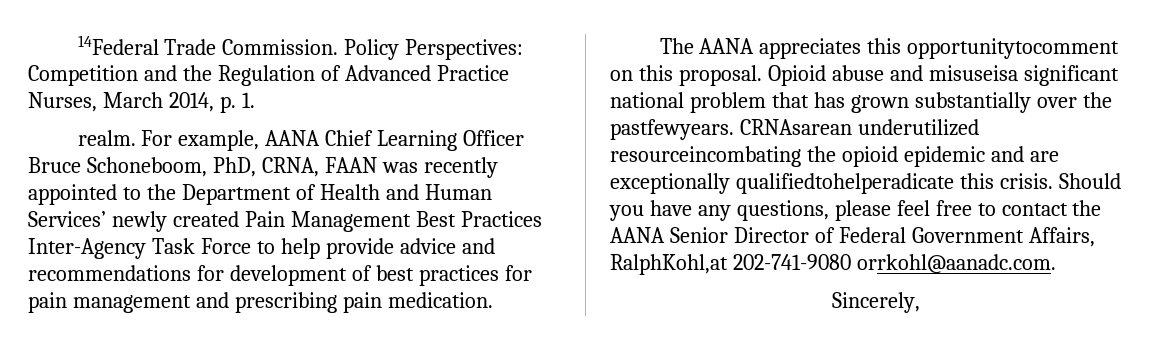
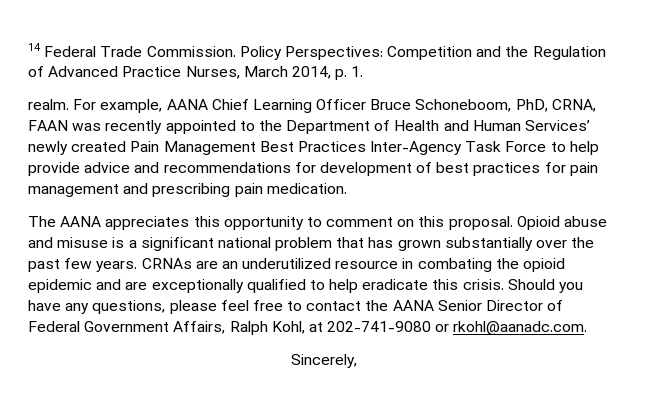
- 14Federal Trade Commission.
+ 14 Federal Trade Commission.
- The AANA appreciates this opportunitytocomment on this proposal.
+ The AANA appreciates this opportunity to comment on this proposal.
- Opioid abuse and misuseisa significant national problem that has grown substantially over the pastfewyears. CRNAsarean underutilized resourceincombating the opioid epidemic and are exceptionally qualifiedtohelperadicate this crisis.
+ Opioid abuse and misuse is a significant national problem that has grown substantially over the past few years. CRNAs are an underutilized resource in combating the opioid epidemic and are exceptionally qualified to help eradicate this crisis.
- Should you have any questions, please feel free to contact the AANA Senior Director of Federal Government Affairs, RalphKohl,at 202-741-9080 orrkohl@aanadc.com.
+ Should you have any questions, please feel free to contact the AANA Senior Director of Federal Government Affairs, Ralph Kohl, at 202-741-9080 or rkohl@aanadc.com.

